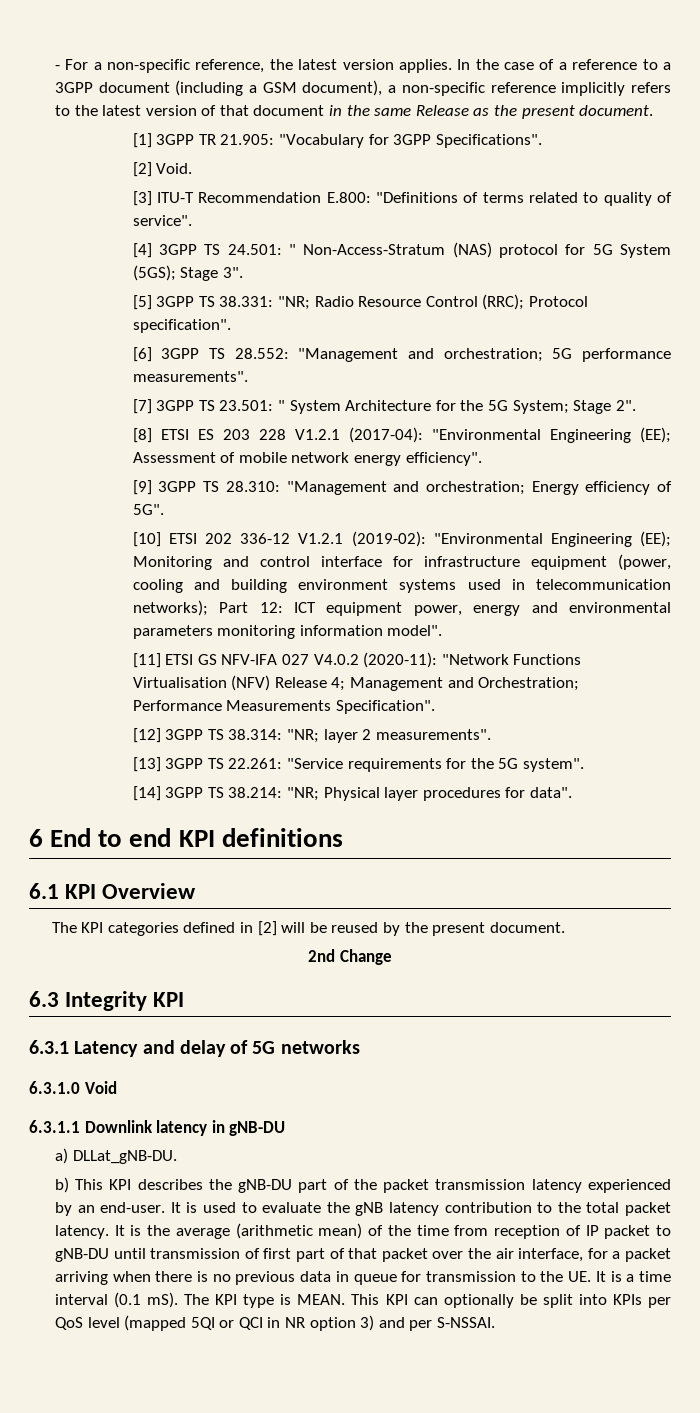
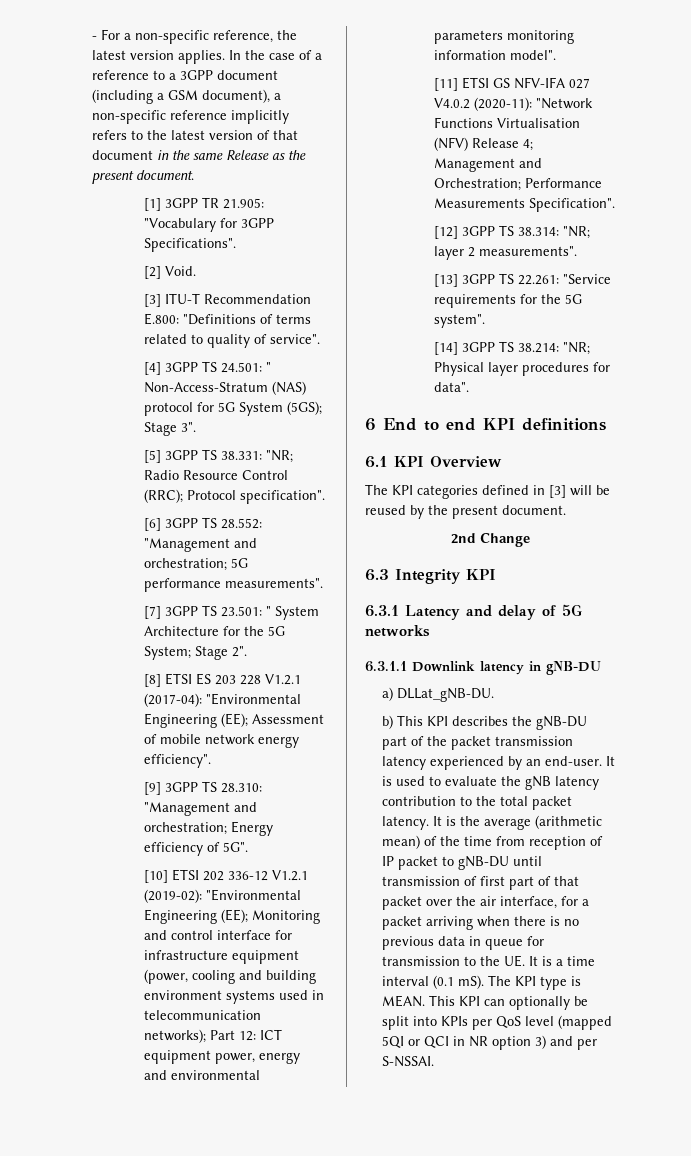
- The KPI categories defined in [2] will be reused by the present document.
+ The KPI categories defined in [3] will be reused by the present document.
- 6.3.1.0 Void

